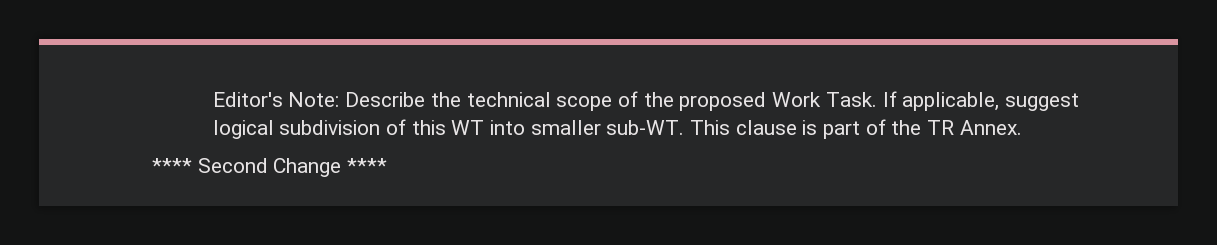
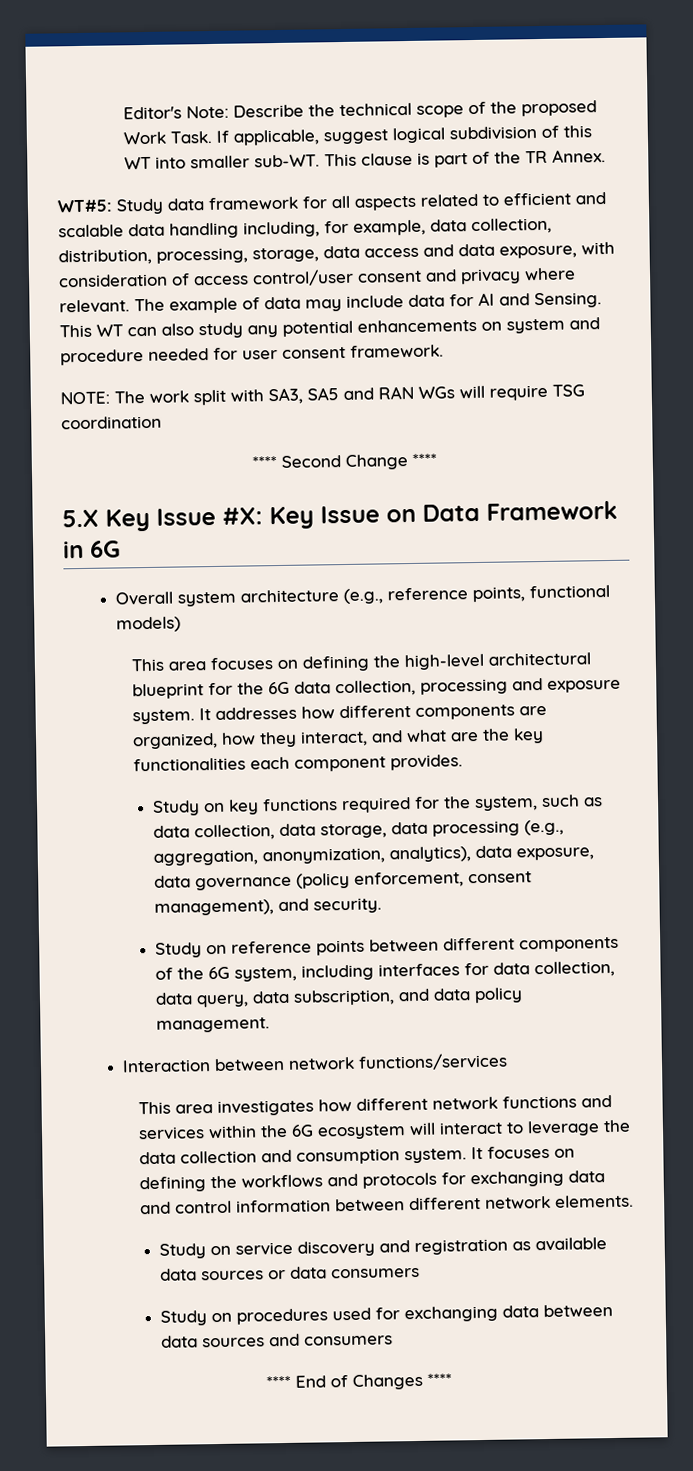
+ WT#5: Study data framework for all aspects related to efficient and scalable data handling including, for example, data collection, distribution, processing, storage, data access and data exposure, with consideration of access control/user consent and privacy where relevant. The example of data may include data for AI and Sensing. This WT can also study any potential enhancements on system and procedure needed for user consent framework.
+ NOTE: The work split with SA3, SA5 and RAN WGs will require TSG coordination
  **** Second Change ****
+ 5.X Key Issue #X: Key Issue on Data Framework in 6G
+ Overall system architecture (e.g., reference points, functional models)
+ This area focuses on defining the high-level architectural blueprint for the 6G data collection, processing and exposure system. It addresses how different components are organized, how they interact, and what are the key functionalities each component provides.
+ Study on key functions required for the system, such as data collection, data storage, data processing (e.g., aggregation, anonymization, analytics), data exposure, data governance (policy enforcement, consent management), and security.
+ Study on reference points between different components of the 6G system, including interfaces for data collection, data query, data subscription, and data policy management.
+ Interaction between network functions/services
+ This area investigates how different network functions and services within the 6G ecosystem will interact to leverage the data collection and consumption system. It focuses on defining the workflows and protocols for exchanging data and control information between different network elements.
+ Study on service discovery and registration as available data sources or data consumers
+ Study on procedures used for exchanging data between data sources and consumers
+ **** End of Changes ****

